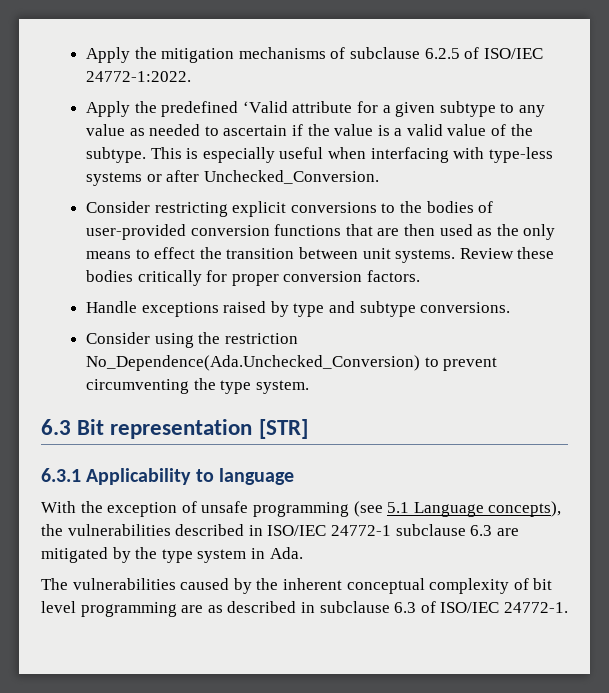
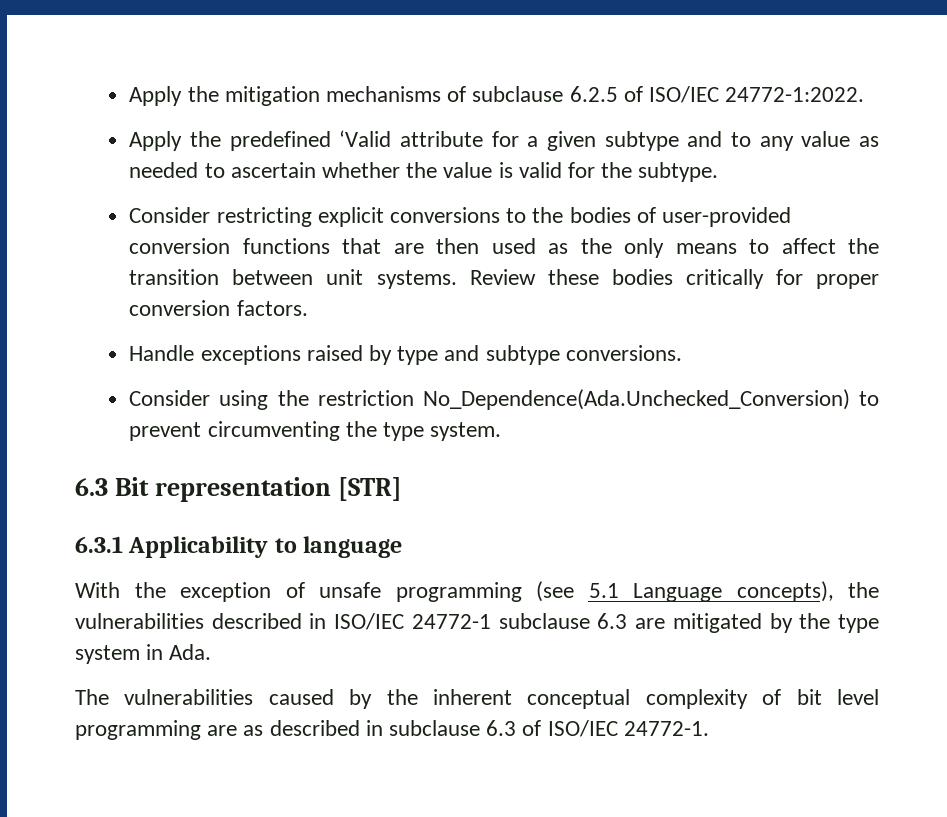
- Apply the predefined ‘Valid attribute for a given subtype to any value as needed to ascertain if the value is a valid value of the subtype. This is especially useful when interfacing with type-less systems or after Unchecked_Conversion.
+ Apply the predefined ‘Valid attribute for a given subtype and to any value as needed to ascertain whether the value is valid for the subtype.
- Consider restricting explicit conversions to the bodies of user-provided conversion functions that are then used as the only means to effect the transition between unit systems.
+ Consider restricting explicit conversions to the bodies of user-provided conversion functions that are then used as the only means to affect the transition between unit systems.

